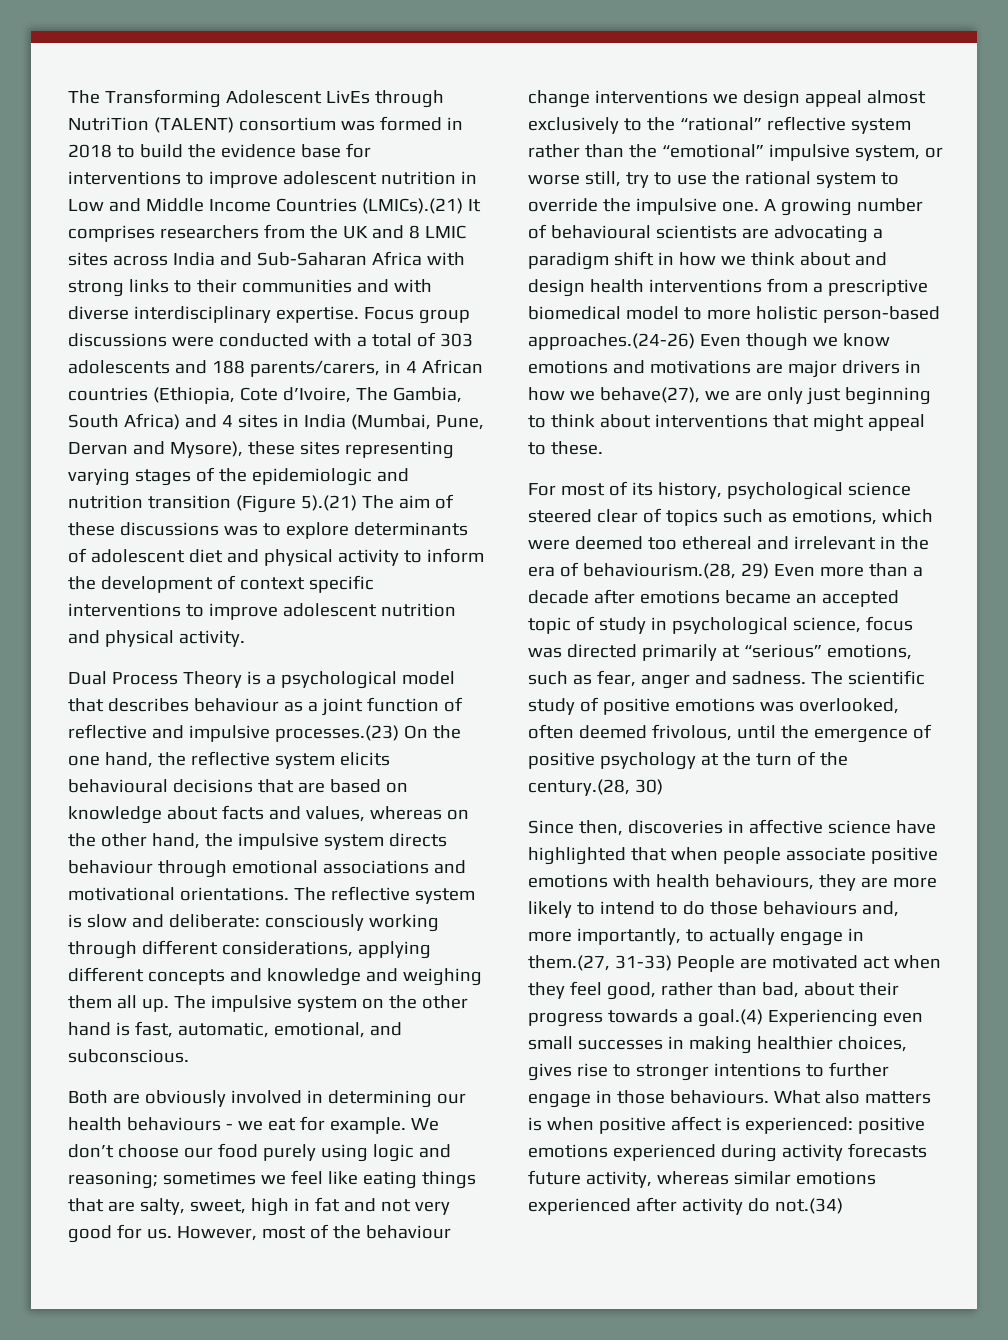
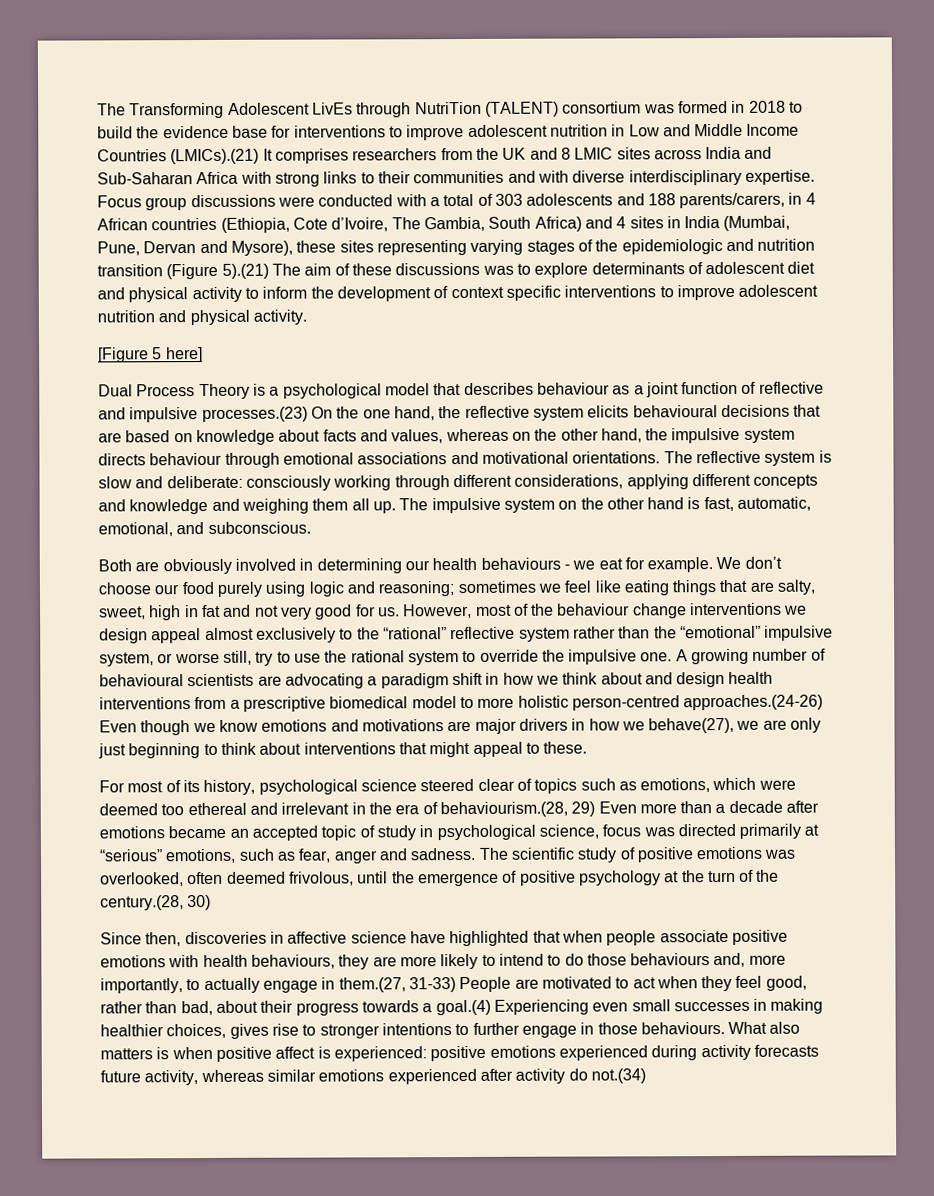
+ [Figure 5 here]
- A growing number of behavioural scientists are advocating a paradigm shift in how we think about and design health interventions from a prescriptive biomedical model to more holistic person-based approaches.(24-26) Even though we know emotions and motivations are major drivers in how we behave(27), we are only just beginning to think about interventions that might appeal to these.
+ A growing number of behavioural scientists are advocating a paradigm shift in how we think about and design health interventions from a prescriptive biomedical model to more holistic person-centred approaches.(24-26) Even though we know emotions and motivations are major drivers in how we behave(27), we are only just beginning to think about interventions that might appeal to these.
- Since then, discoveries in affective science have highlighted that when people associate positive emotions with health behaviours, they are more likely to intend to do those behaviours and, more importantly, to actually engage in them.(27, 31-33) People are motivated act when they feel good, rather than bad, about their progress towards a goal.(4) Experiencing even small successes in making healthier choices, gives rise to stronger intentions to further engage in those behaviours.
+ Since then, discoveries in affective science have highlighted that when people associate positive emotions with health behaviours, they are more likely to intend to do those behaviours and, more importantly, to actually engage in them.(27, 31-33) People are motivated to act when they feel good, rather than bad, about their progress towards a goal.(4) Experiencing even small successes in making healthier choices, gives rise to stronger intentions to further engage in those behaviours.

